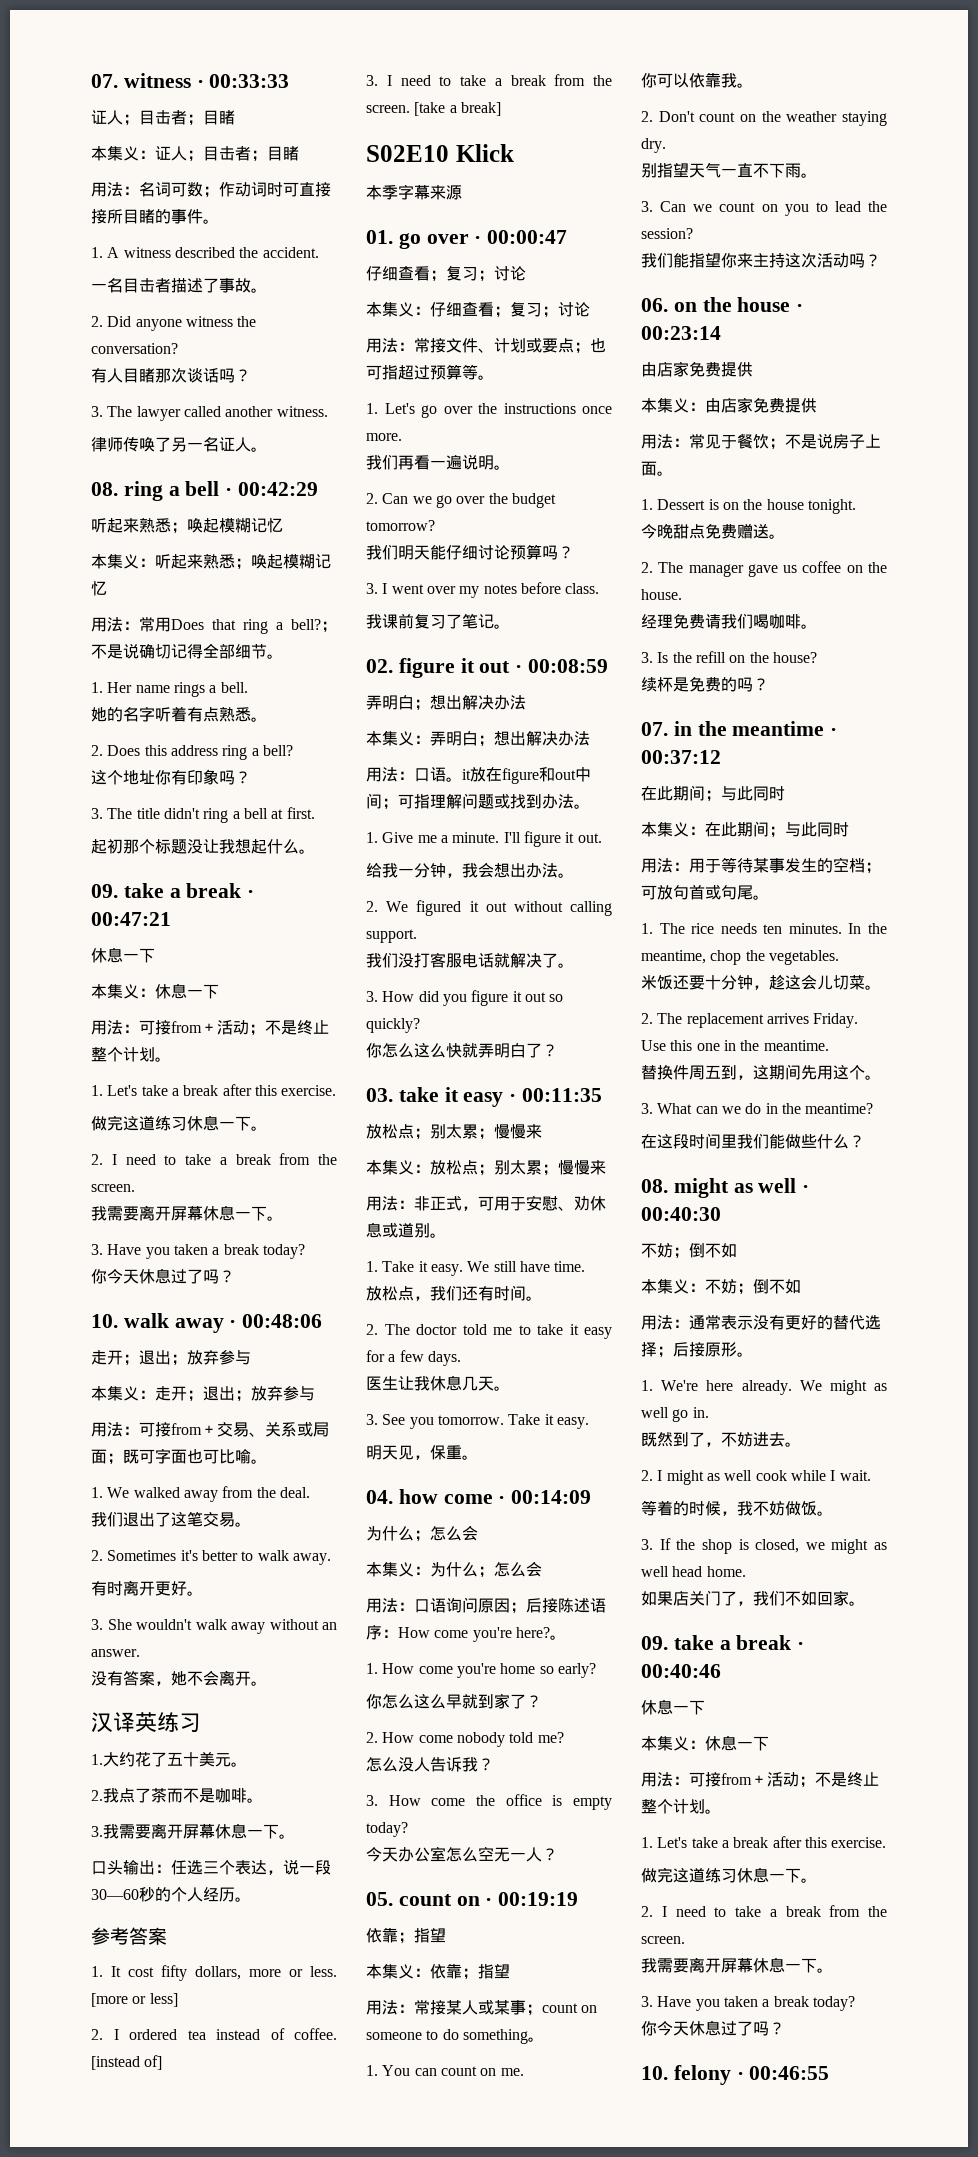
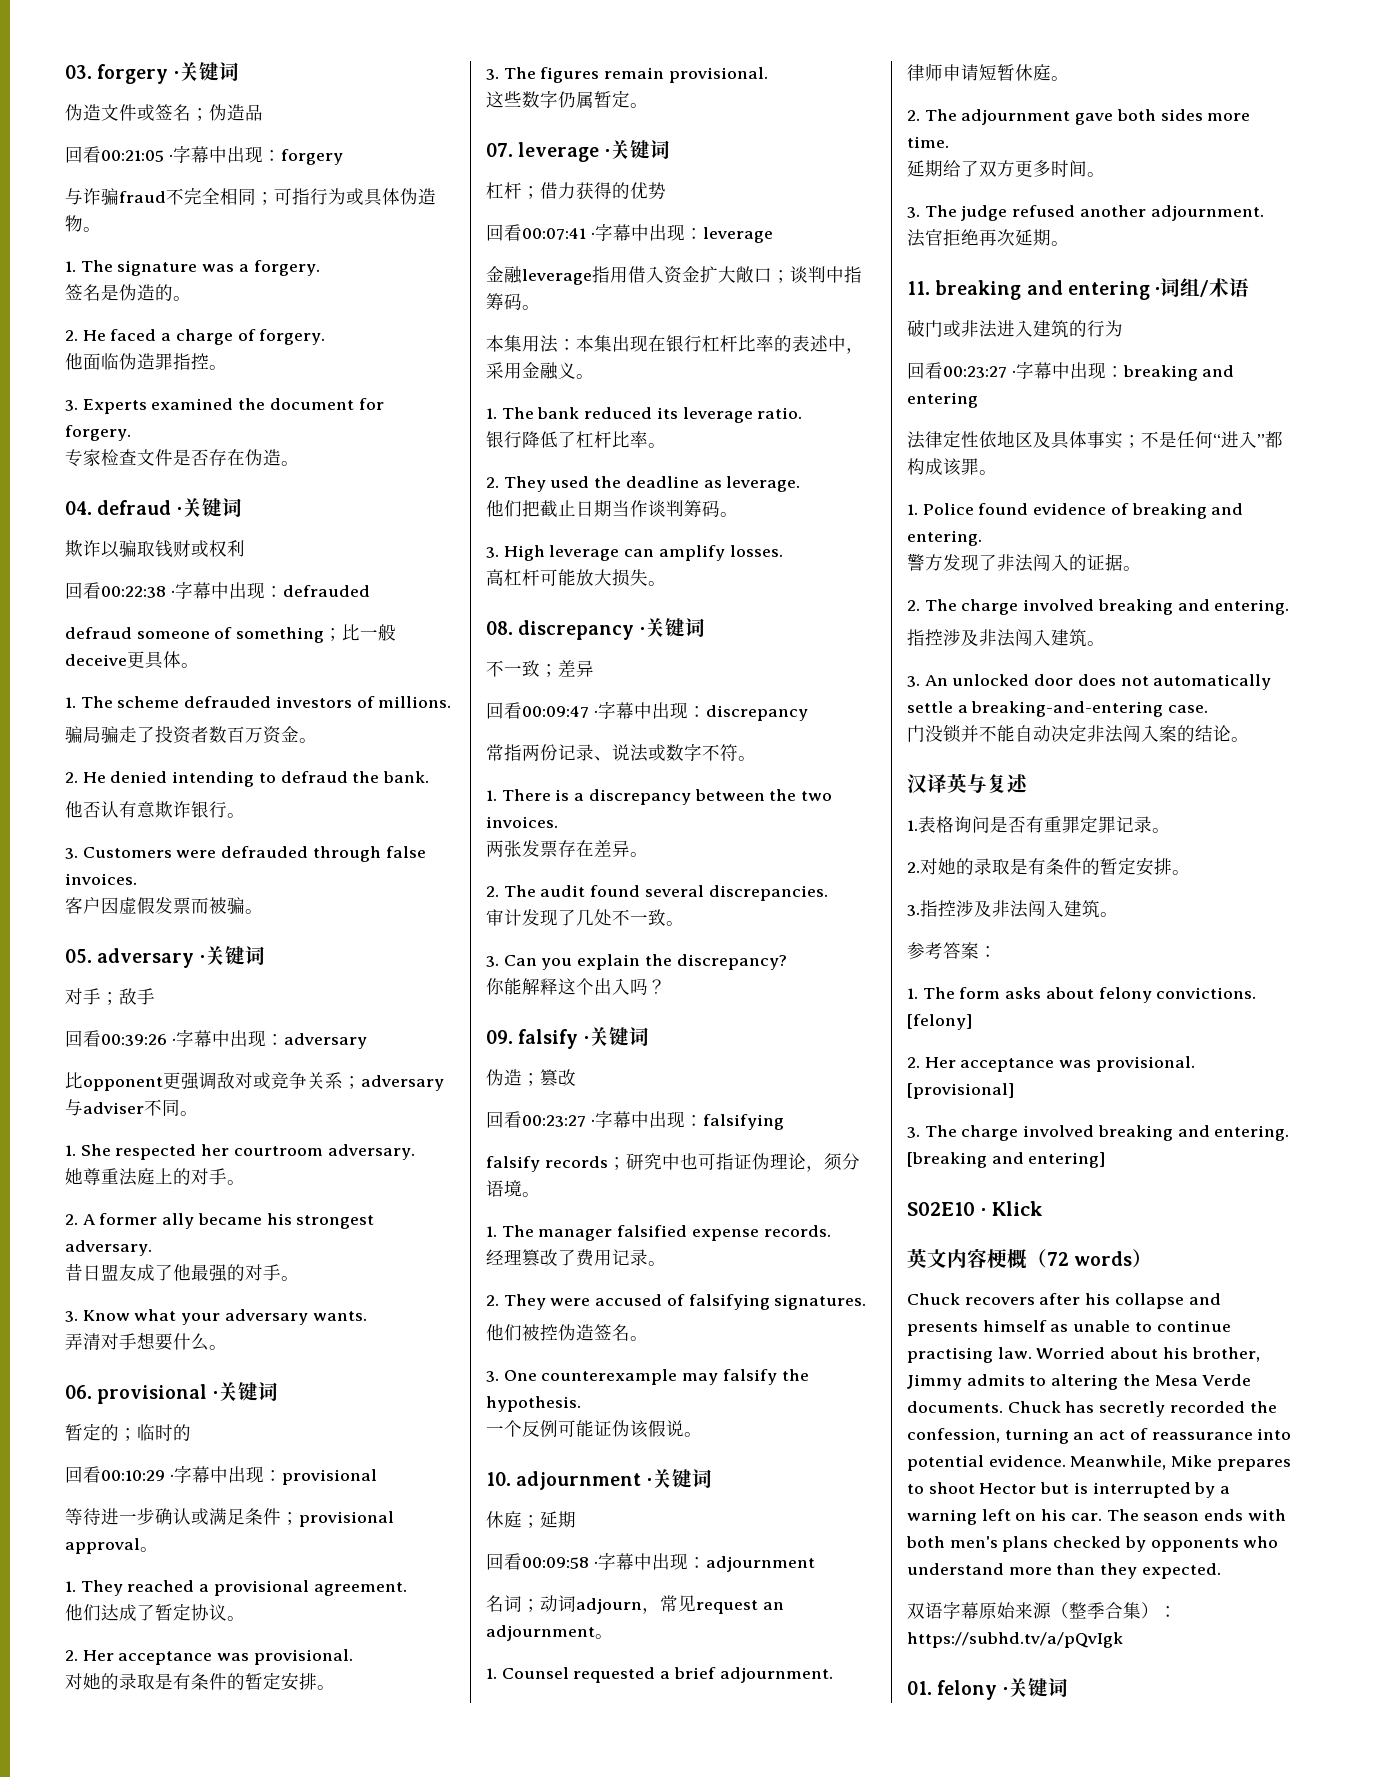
- 07. witness · 00:33:33
- 证人；目击者；目睹
- 本集义：证人；目击者；目睹
- 用法：名词可数；作动词时可直接接所目睹的事件。
- 1. A witness described the accident.
- 一名目击者描述了事故。
- 2. Did anyone witness the conversation?
- 有人目睹那次谈话吗？
- 3. The lawyer called another witness.
- 律师传唤了另一名证人。
- 08. ring a bell · 00:42:29
- 听起来熟悉；唤起模糊记忆
- 本集义：听起来熟悉；唤起模糊记忆
- 用法：常用Does that ring a bell?；不是说确切记得全部细节。
- 1. Her name rings a bell.
- 她的名字听着有点熟悉。
- 2. Does this address ring a bell?
- 这个地址你有印象吗？
- 3. The title didn't ring a bell at first.
- 起初那个标题没让我想起什么。
- 09. take a break · 00:47:21
- 休息一下
- 本集义：休息一下
- 用法：可接from＋活动；不是终止整个计划。
- 1. Let's take a break after this exercise.
- 做完这道练习休息一下。
- 2. I need to take a break from the screen.
- 我需要离开屏幕休息一下。
- 3. Have you taken a break today?
- 你今天休息过了吗？
- 10. walk away · 00:48:06
- 走开；退出；放弃参与
- 本集义：走开；退出；放弃参与
- 用法：可接from＋交易、关系或局面；既可字面也可比喻。
- 1. We walked away from the deal.
- 我们退出了这笔交易。
- 2. Sometimes it's better to walk away.
- 有时离开更好。
- 3. She wouldn't walk away without an answer.
- 没有答案，她不会离开。
+ 03. forgery ·关键词
+ 伪造文件或签名；伪造品
+ 回看00:21:05 ·字幕中出现：forgery
+ 与诈骗fraud不完全相同；可指行为或具体伪造物。
+ 1. The signature was a forgery.
+ 签名是伪造的。
+ 2. He faced a charge of forgery.
+ 他面临伪造罪指控。
+ 3. Experts examined the document for forgery.
+ 专家检查文件是否存在伪造。
+ 04. defraud ·关键词
+ 欺诈以骗取钱财或权利
+ 回看00:22:38 ·字幕中出现：defrauded
+ defraud someone of something；比一般deceive更具体。
+ 1. The scheme defrauded investors of millions.
+ 骗局骗走了投资者数百万资金。
+ 2. He denied intending to defraud the bank.
+ 他否认有意欺诈银行。
+ 3. Customers were defrauded through false invoices.
+ 客户因虚假发票而被骗。
+ 05. adversary ·关键词
+ 对手；敌手
+ 回看00:39:26 ·字幕中出现：adversary
+ 比opponent更强调敌对或竞争关系；adversary与adviser不同。
+ 1. She respected her courtroom adversary.
+ 她尊重法庭上的对手。
+ 2. A former ally became his strongest adversary.
+ 昔日盟友成了他最强的对手。
+ 3. Know what your adversary wants.
+ 弄清对手想要什么。
+ 06. provisional ·关键词
+ 暂定的；临时的
+ 回看00:10:29 ·字幕中出现：provisional
+ 等待进一步确认或满足条件；provisional approval。
+ 1. They reached a provisional agreement.
+ 他们达成了暂定协议。
+ 2. Her acceptance was provisional.
+ 对她的录取是有条件的暂定安排。
+ 3. The figures remain provisional.
+ 这些数字仍属暂定。
+ 07. leverage ·关键词
+ 杠杆；借力获得的优势
+ 回看00:07:41 ·字幕中出现：leverage
+ 金融leverage指用借入资金扩大敞口；谈判中指筹码。
+ 本集用法：本集出现在银行杠杆比率的表述中，采用金融义。
+ 1. The bank reduced its leverage ratio.
+ 银行降低了杠杆比率。
+ 2. They used the deadline as leverage.
+ 他们把截止日期当作谈判筹码。
+ 3. High leverage can amplify losses.
+ 高杠杆可能放大损失。
+ 08. discrepancy ·关键词
+ 不一致；差异
+ 回看00:09:47 ·字幕中出现：discrepancy
+ 常指两份记录、说法或数字不符。
+ 1. There is a discrepancy between the two invoices.
+ 两张发票存在差异。
+ 2. The audit found several discrepancies.
+ 审计发现了几处不一致。
+ 3. Can you explain the discrepancy?
+ 你能解释这个出入吗？
+ 09. falsify ·关键词
+ 伪造；篡改
+ 回看00:23:27 ·字幕中出现：falsifying
+ falsify records；研究中也可指证伪理论，须分语境。
+ 1. The manager falsified expense records.
+ 经理篡改了费用记录。
+ 2. They were accused of falsifying signatures.
+ 他们被控伪造签名。
+ 3. One counterexample may falsify the hypothesis.
+ 一个反例可能证伪该假说。
+ 10. adjournment ·关键词
+ 休庭；延期
+ 回看00:09:58 ·字幕中出现：adjournment
+ 名词；动词adjourn，常见request an adjournment。
+ 1. Counsel requested a brief adjournment.
+ 律师申请短暂休庭。
+ 2. The adjournment gave both sides more time.
+ 延期给了双方更多时间。
+ 3. The judge refused another adjournment.
+ 法官拒绝再次延期。
+ 11. breaking and entering ·词组/术语
+ 破门或非法进入建筑的行为
+ 回看00:23:27 ·字幕中出现：breaking and entering
+ 法律定性依地区及具体事实；不是任何“进入”都构成该罪。
+ 1. Police found evidence of breaking and entering.
+ 警方发现了非法闯入的证据。
+ 2. The charge involved breaking and entering.
+ 指控涉及非法闯入建筑。
+ 3. An unlocked door does not automatically settle a breaking-and-entering case.
+ 门没锁并不能自动决定非法闯入案的结论。
- 汉译英练习
- 1.大约花了五十美元。
- 2.我点了茶而不是咖啡。
- 3.我需要离开屏幕休息一下。
- 口头输出：任选三个表达，说一段30—60秒的个人经历。
- 参考答案
- 1. It cost fifty dollars, more or less. [more or less]
- 2. I ordered tea instead of coffee. [instead of]
- 3. I need to take a break from the screen. [take a break]
- S02E10 Klick
- 本季字幕来源
- 01. go over · 00:00:47
- 仔细查看；复习；讨论
- 本集义：仔细查看；复习；讨论
- 用法：常接文件、计划或要点；也可指超过预算等。
- 1. Let's go over the instructions once more.
- 我们再看一遍说明。
- 2. Can we go over the budget tomorrow?
- 我们明天能仔细讨论预算吗？
- 3. I went over my notes before class.
- 我课前复习了笔记。
- 02. figure it out · 00:08:59
- 弄明白；想出解决办法
- 本集义：弄明白；想出解决办法
- 用法：口语。it放在figure和out中间；可指理解问题或找到办法。
- 1. Give me a minute. I'll figure it out.
- 给我一分钟，我会想出办法。
- 2. We figured it out without calling support.
- 我们没打客服电话就解决了。
- 3. How did you figure it out so quickly?
- 你怎么这么快就弄明白了？
- 03. take it easy · 00:11:35
- 放松点；别太累；慢慢来
- 本集义：放松点；别太累；慢慢来
- 用法：非正式，可用于安慰、劝休息或道别。
- 1. Take it easy. We still have time.
- 放松点，我们还有时间。
- 2. The doctor told me to take it easy for a few days.
- 医生让我休息几天。
- 3. See you tomorrow. Take it easy.
- 明天见，保重。
- 04. how come · 00:14:09
- 为什么；怎么会
- 本集义：为什么；怎么会
- 用法：口语询问原因；后接陈述语序：How come you're here?。
- 1. How come you're home so early?
- 你怎么这么早就到家了？
- 2. How come nobody told me?
- 怎么没人告诉我？
- 3. How come the office is empty today?
- 今天办公室怎么空无一人？
- 05. count on · 00:19:19
- 依靠；指望
- 本集义：依靠；指望
- 用法：常接某人或某事；count on someone to do something。
- 1. You can count on me.
- 你可以依靠我。
- 2. Don't count on the weather staying dry.
- 别指望天气一直不下雨。
- 3. Can we count on you to lead the session?
- 我们能指望你来主持这次活动吗？
- 06. on the house · 00:23:14
- 由店家免费提供
- 本集义：由店家免费提供
- 用法：常见于餐饮；不是说房子上面。
- 1. Dessert is on the house tonight.
- 今晚甜点免费赠送。
- 2. The manager gave us coffee on the house.
- 经理免费请我们喝咖啡。
- 3. Is the refill on the house?
- 续杯是免费的吗？
- 07. in the meantime · 00:37:12
- 在此期间；与此同时
- 本集义：在此期间；与此同时
- 用法：用于等待某事发生的空档；可放句首或句尾。
- 1. The rice needs ten minutes. In the meantime, chop the vegetables.
- 米饭还要十分钟，趁这会儿切菜。
- 2. The replacement arrives Friday. Use this one in the meantime.
- 替换件周五到，这期间先用这个。
- 3. What can we do in the meantime?
- 在这段时间里我们能做些什么？
- 08. might as well · 00:40:30
- 不妨；倒不如
- 本集义：不妨；倒不如
- 用法：通常表示没有更好的替代选择；后接原形。
- 1. We're here already. We might as well go in.
- 既然到了，不妨进去。
- 2. I might as well cook while I wait.
- 等着的时候，我不妨做饭。
- 3. If the shop is closed, we might as well head home.
- 如果店关门了，我们不如回家。
- 09. take a break · 00:40:46
- 休息一下
- 本集义：休息一下
- 用法：可接from＋活动；不是终止整个计划。
- 1. Let's take a break after this exercise.
- 做完这道练习休息一下。
- 2. I need to take a break from the screen.
- 我需要离开屏幕休息一下。
- 3. Have you taken a break today?
- 你今天休息过了吗？
- 10. felony · 00:46:55
+ 汉译英与复述
+ 1.表格询问是否有重罪定罪记录。
+ 2.对她的录取是有条件的暂定安排。
+ 3.指控涉及非法闯入建筑。
+ 参考答案：
+ 1. The form asks about felony convictions. [felony]
+ 2. Her acceptance was provisional. [provisional]
+ 3. The charge involved breaking and entering. [breaking and entering]
+ S02E10 · Klick
+ 英文内容梗概（72 words）
+ Chuck recovers after his collapse and presents himself as unable to continue practising law. Worried about his brother, Jimmy admits to altering the Mesa Verde documents. Chuck has secretly recorded the confession, turning an act of reassurance into potential evidence. Meanwhile, Mike prepares to shoot Hector but is interrupted by a warning left on his car. The season ends with both men's plans checked by opponents who understand more than they expected.
+ 双语字幕原始来源（整季合集）：https://subhd.tv/a/pQvIgk
+ 01. felony ·关键词

